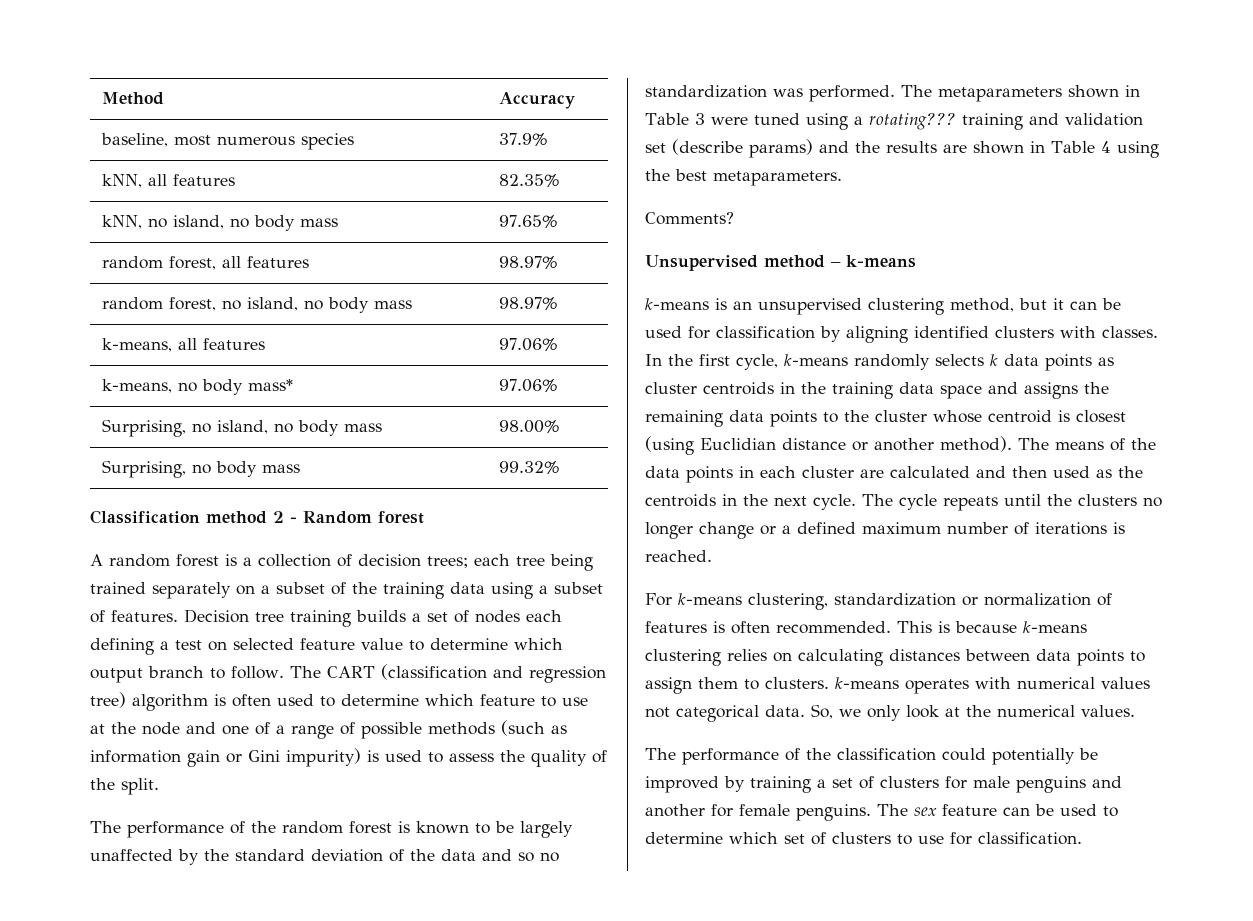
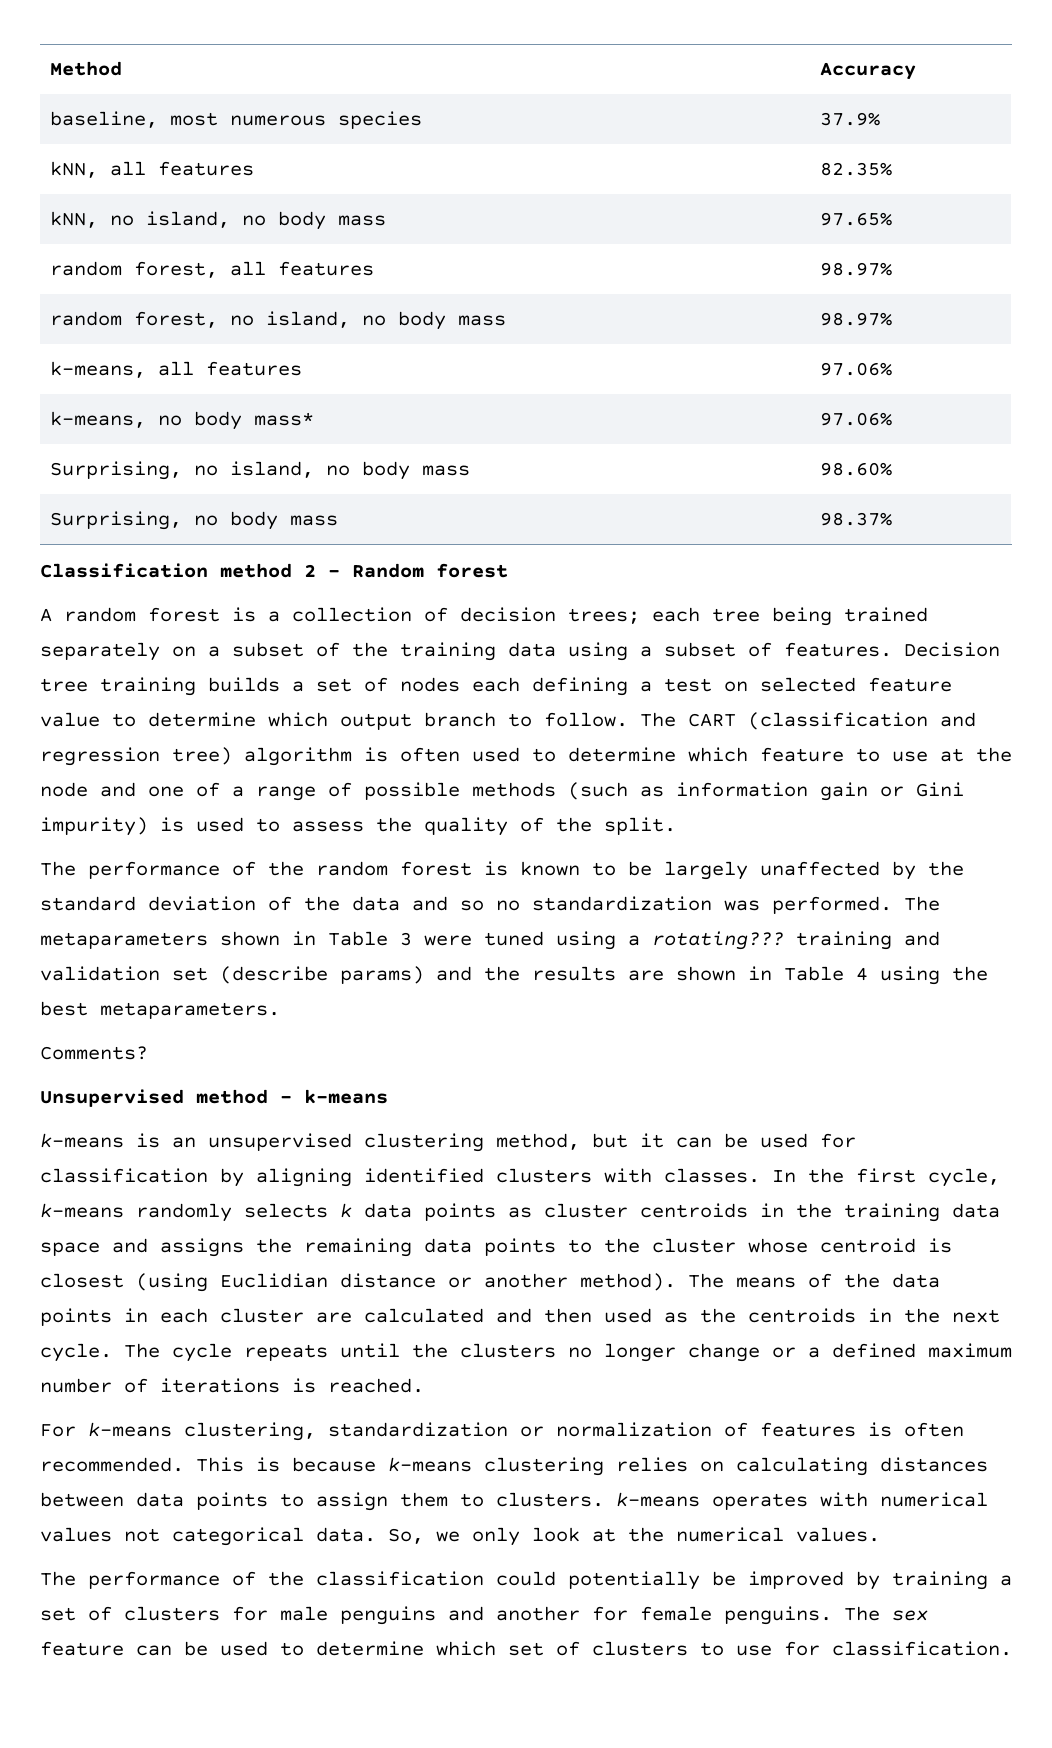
- Surprising, no island, no body mass | 98.00%
+ Surprising, no island, no body mass | 98.60%
- Surprising, no body mass | 99.32%
+ Surprising, no body mass | 98.37%

